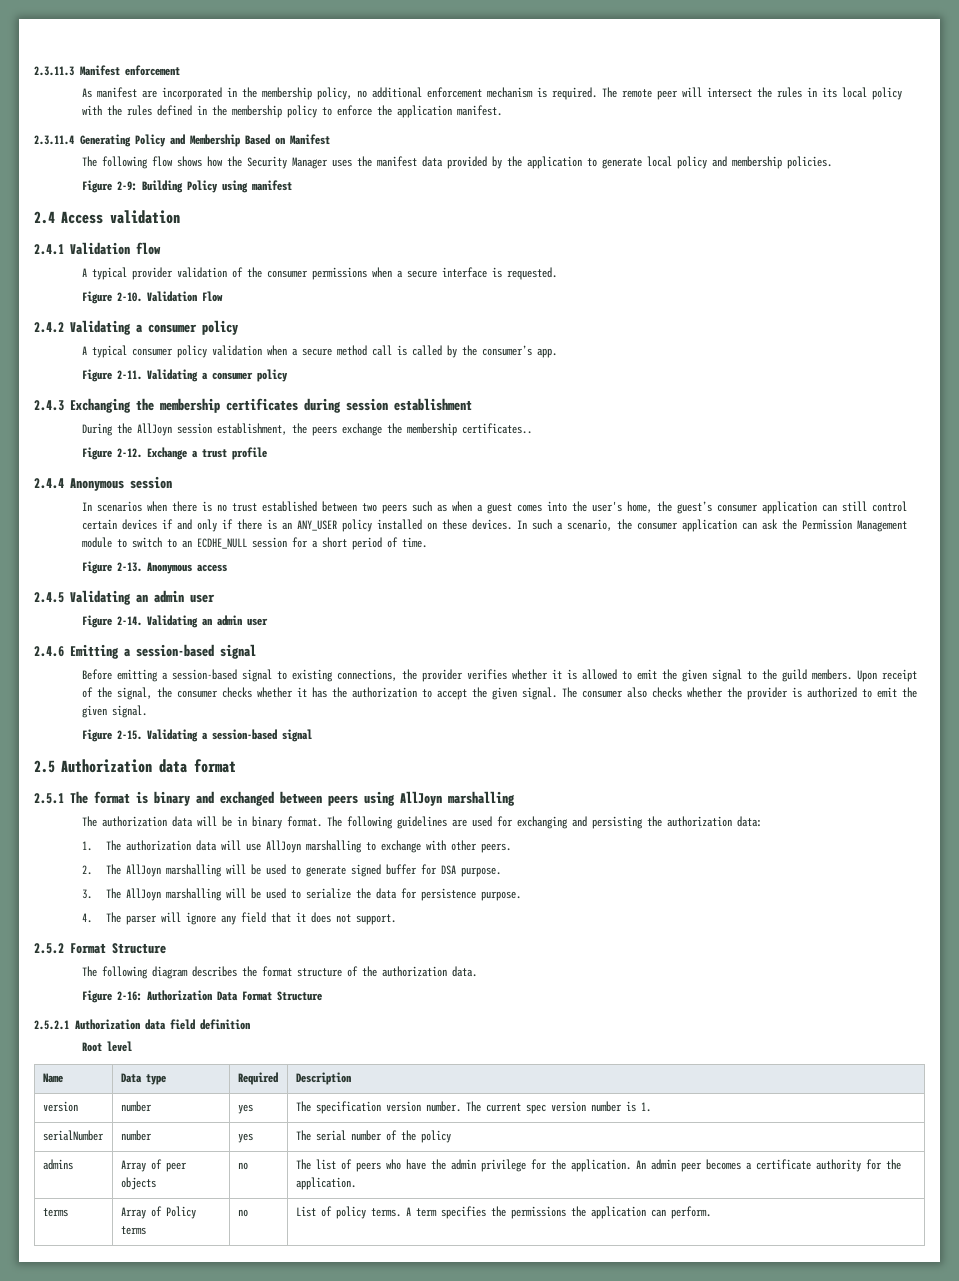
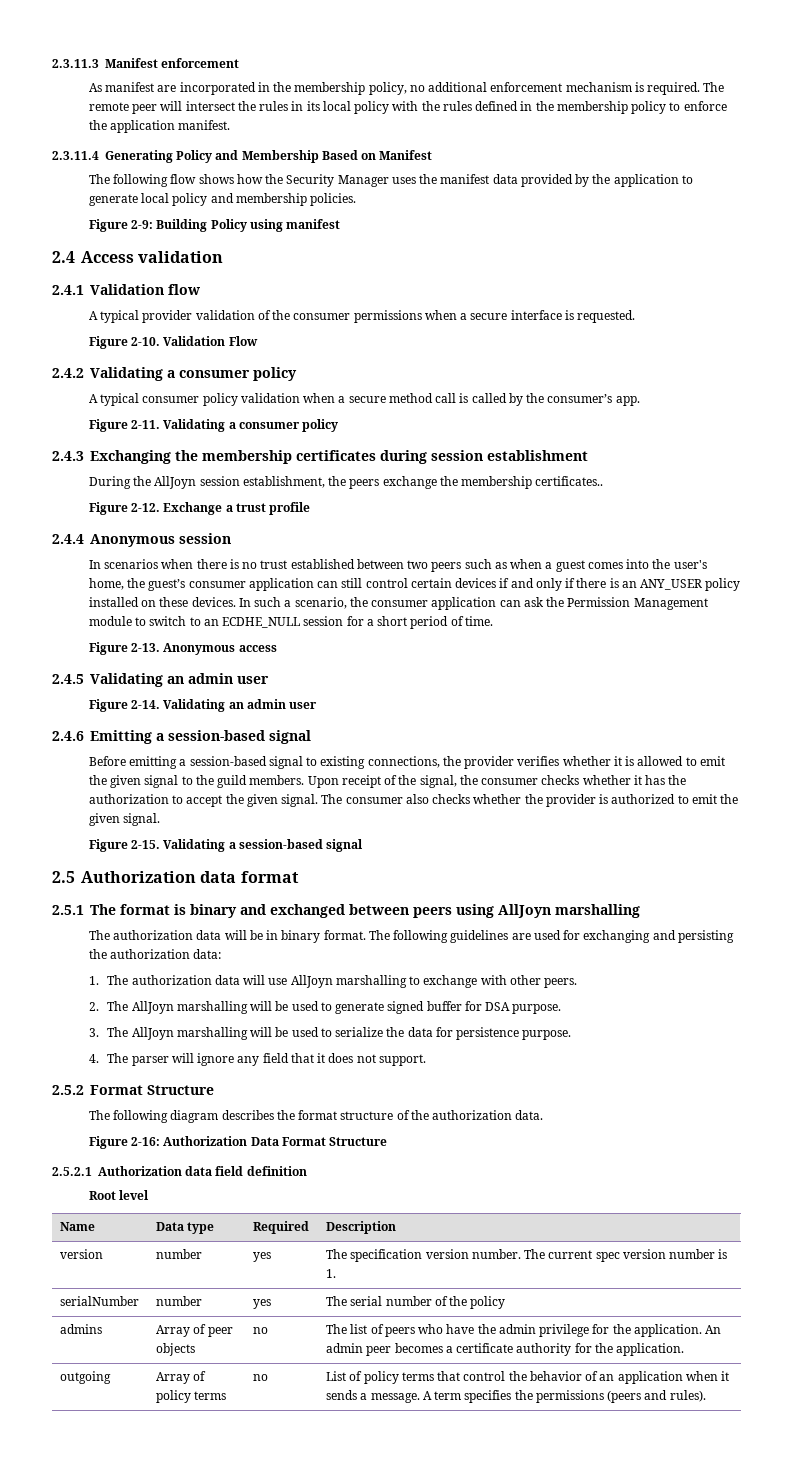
- terms | Array of Policy terms | no | List of policy terms. A term specifies the permissions the application can perform.
+ outgoing | Array of policy terms | no | List of policy terms that control the behavior of an application when it sends a message. A term specifies the permissions (peers and rules).

